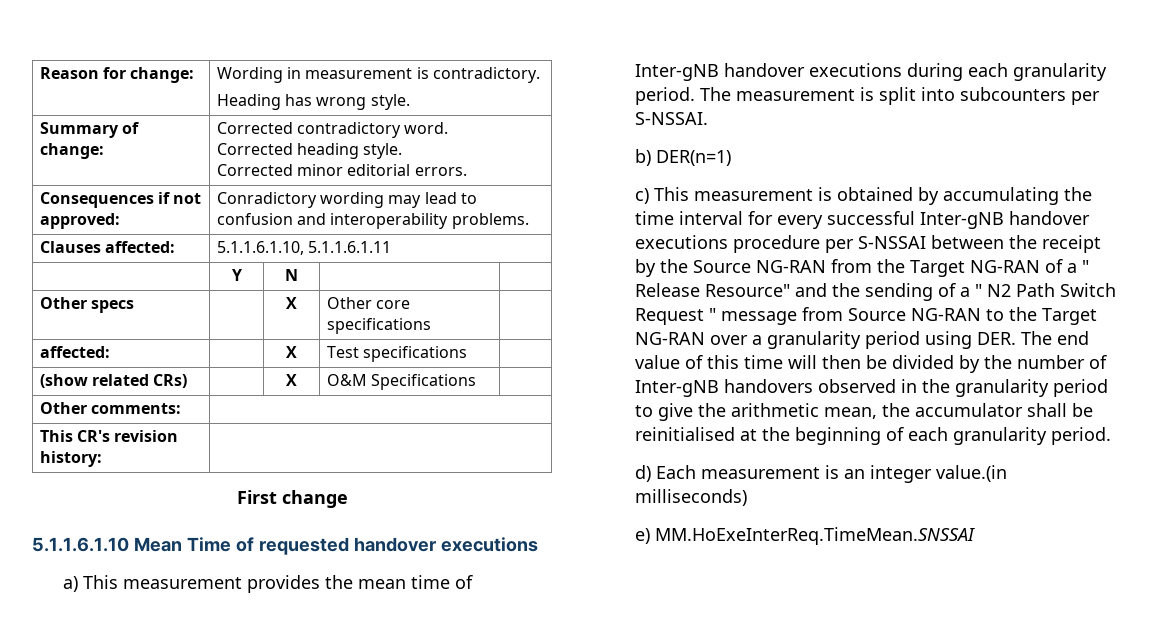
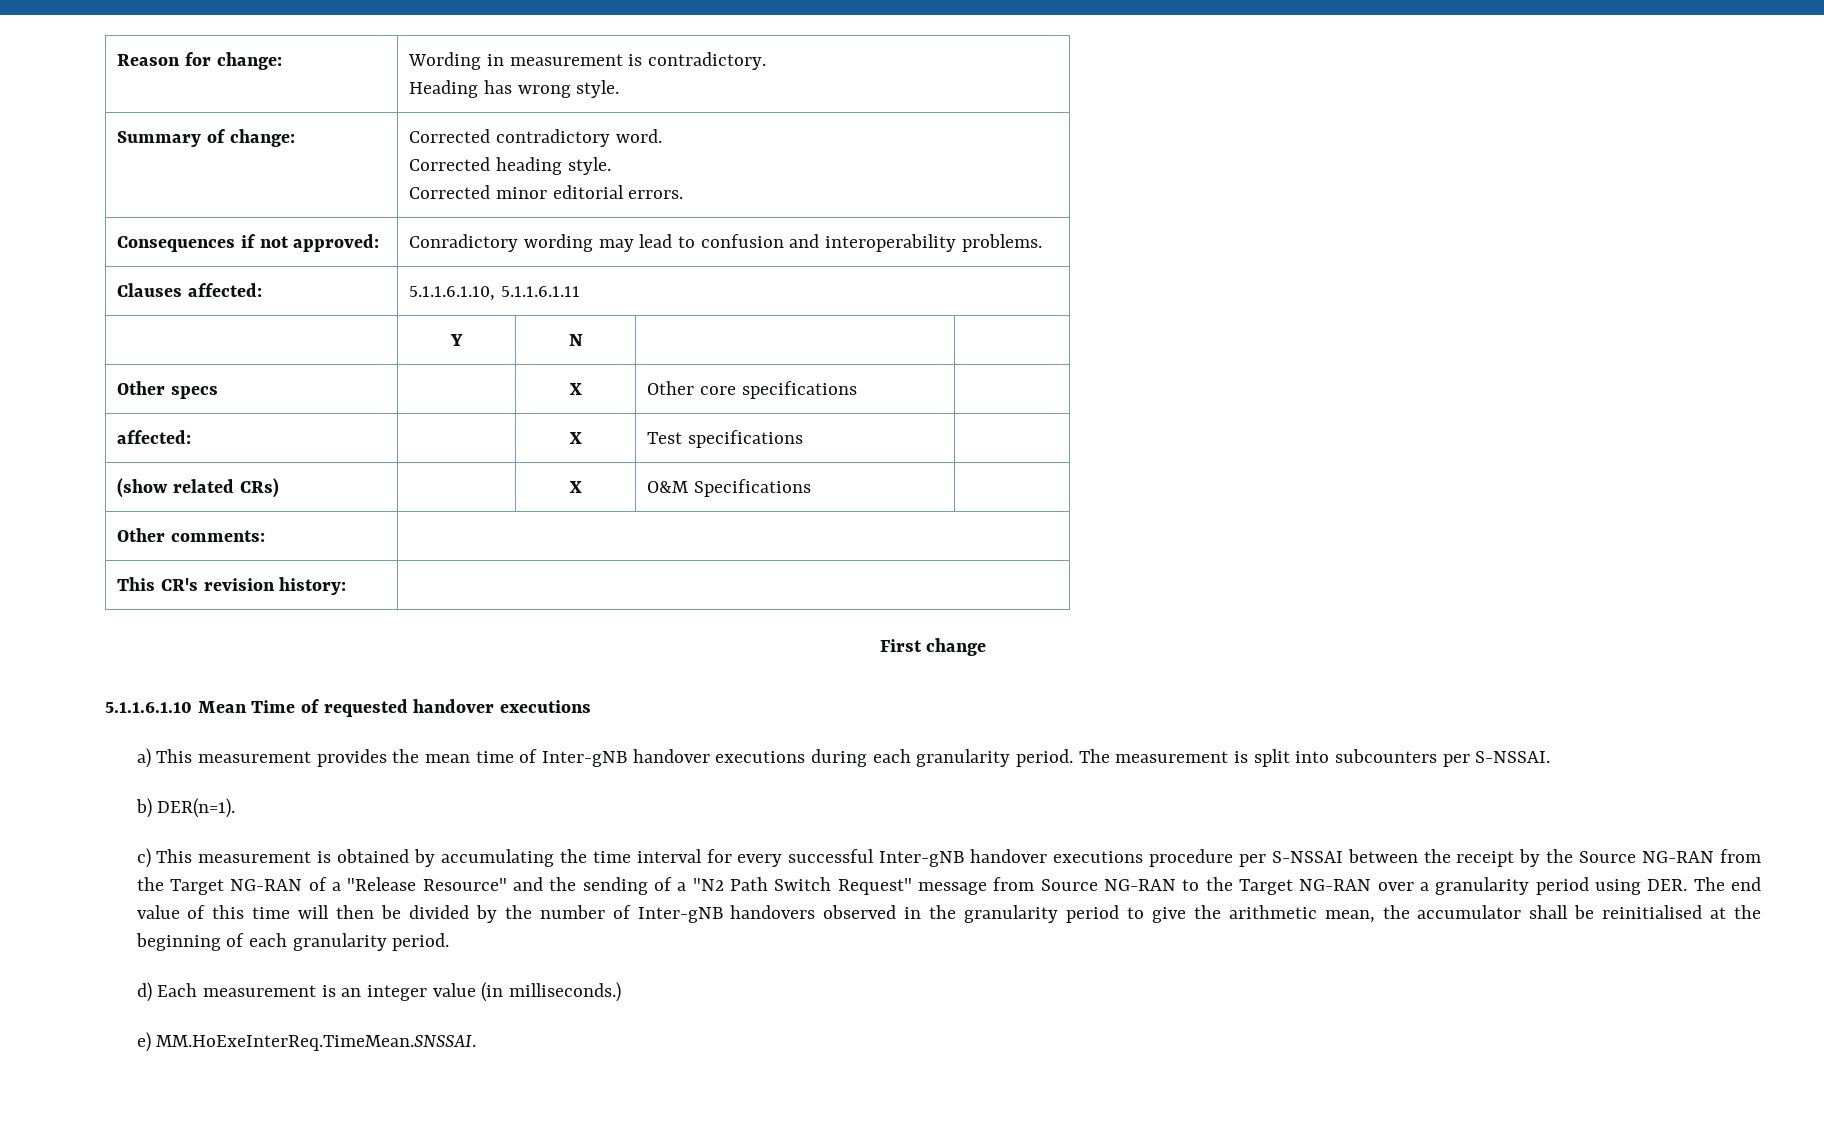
- b) DER(n=1)
+ b) DER(n=1).
- c) This measurement is obtained by accumulating the time interval for every successful Inter-gNB handover executions procedure per S-NSSAI between the receipt by the Source NG-RAN from the Target NG-RAN of a " Release Resource" and the sending of a " N2 Path Switch Request " message from Source NG-RAN to the Target NG-RAN over a granularity period using DER. The end value of this time will then be divided by the number of Inter-gNB handovers observed in the granularity period to give the arithmetic mean, the accumulator shall be reinitialised at the beginning of each granularity period.
+ c) This measurement is obtained by accumulating the time interval for every successful Inter-gNB handover executions procedure per S-NSSAI between the receipt by the Source NG-RAN from the Target NG-RAN of a "Release Resource" and the sending of a "N2 Path Switch Request" message from Source NG-RAN to the Target NG-RAN over a granularity period using DER. The end value of this time will then be divided by the number of Inter-gNB handovers observed in the granularity period to give the arithmetic mean, the accumulator shall be reinitialised at the beginning of each granularity period.
- d) Each measurement is an integer value.(in milliseconds)
+ d) Each measurement is an integer value (in milliseconds.)
- e) MM.HoExeInterReq.TimeMean.SNSSAI
+ e) MM.HoExeInterReq.TimeMean.SNSSAI.

